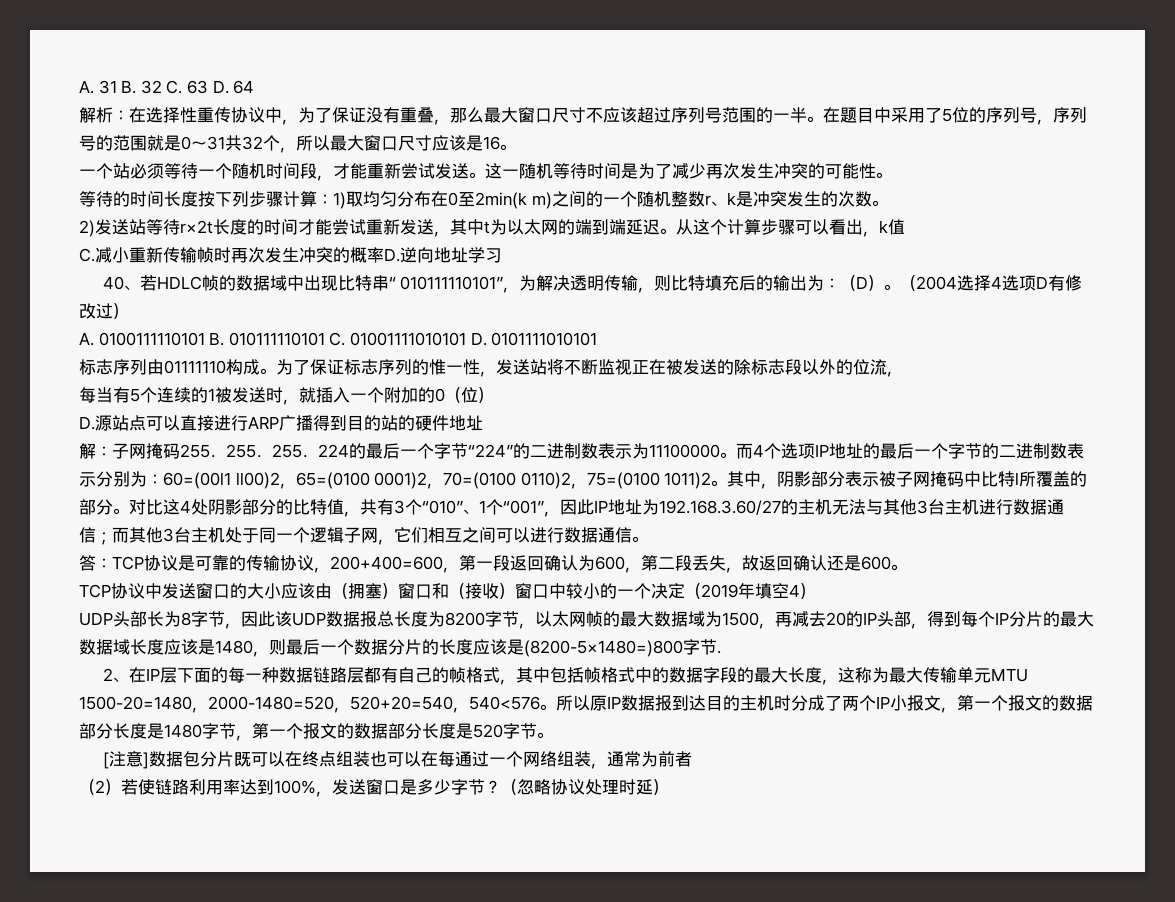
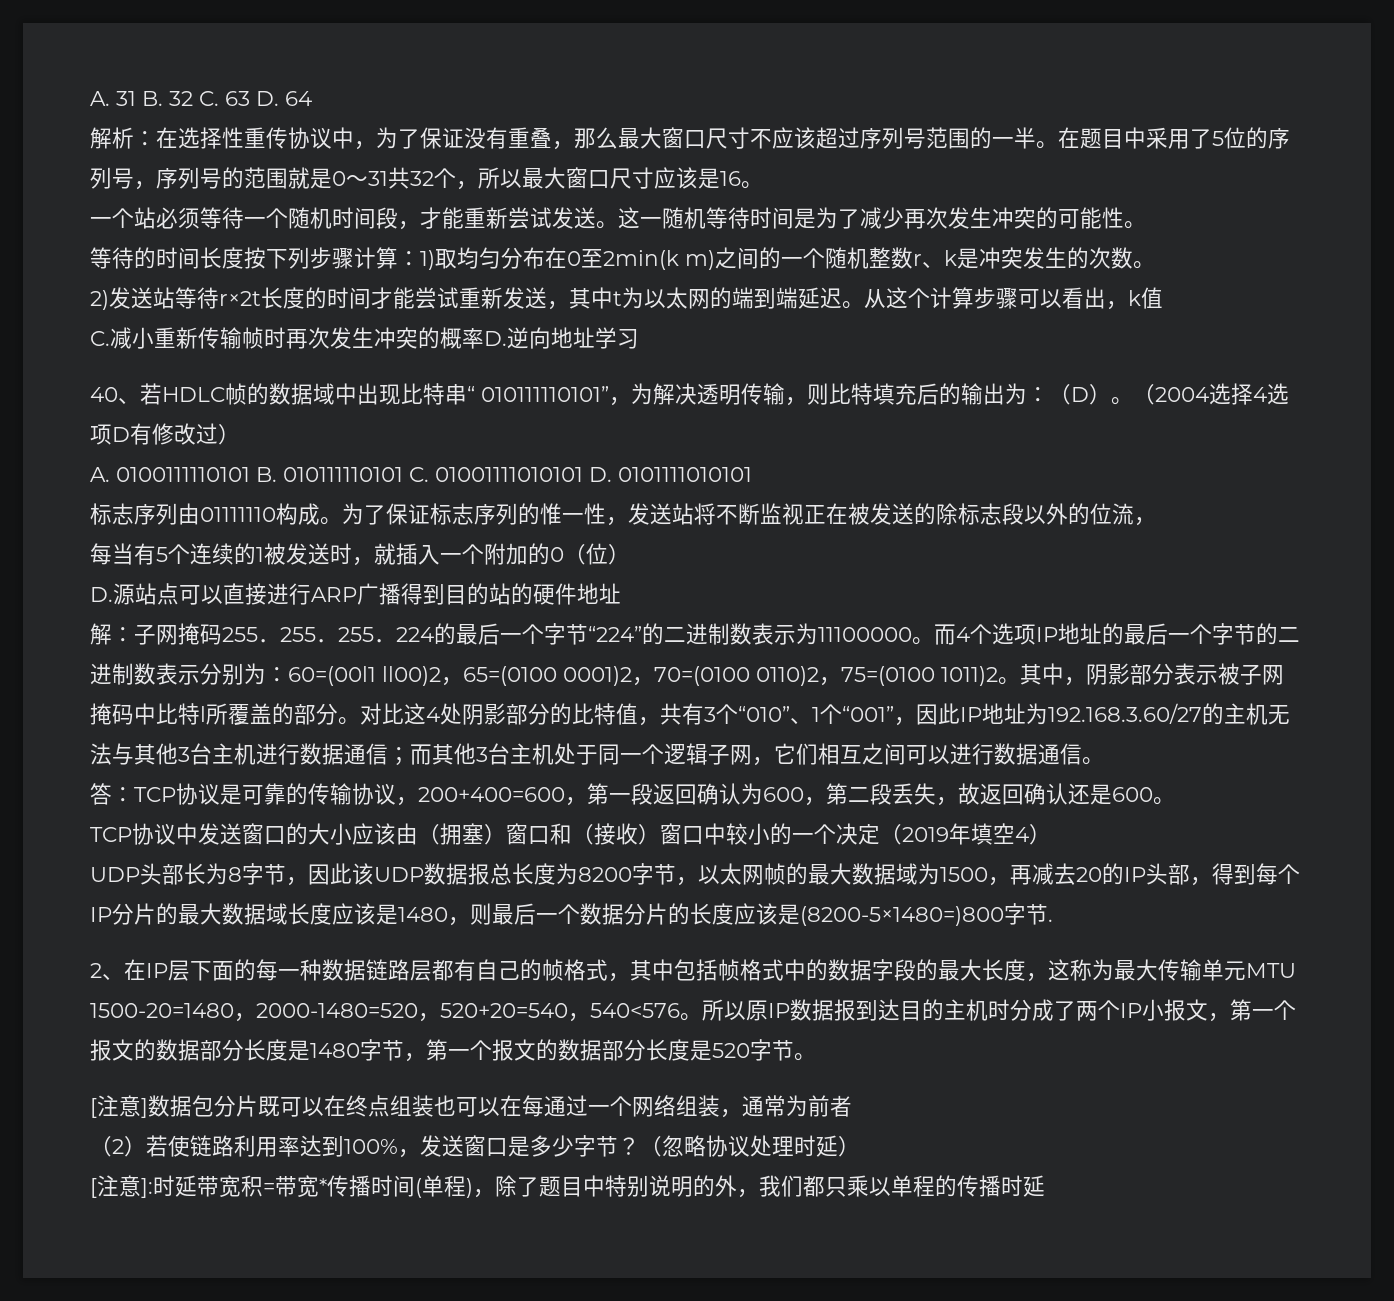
+ [注意]:时延带宽积=带宽*传播时间(单程)，除了题目中特别说明的外，我们都只乘以单程的传播时延

